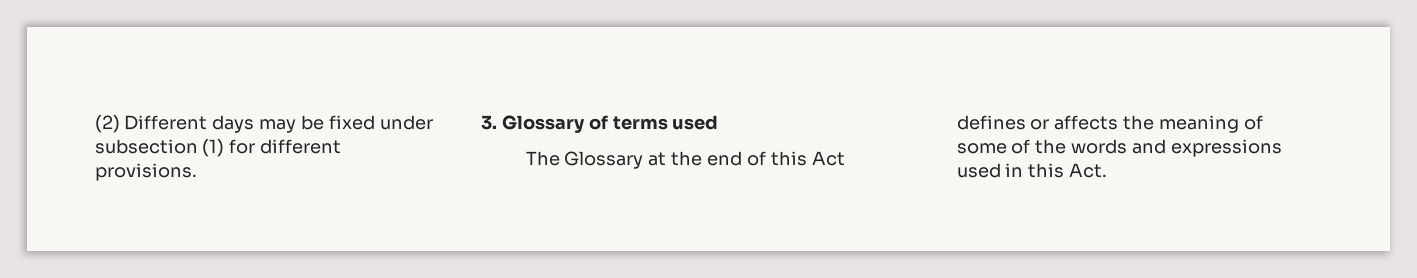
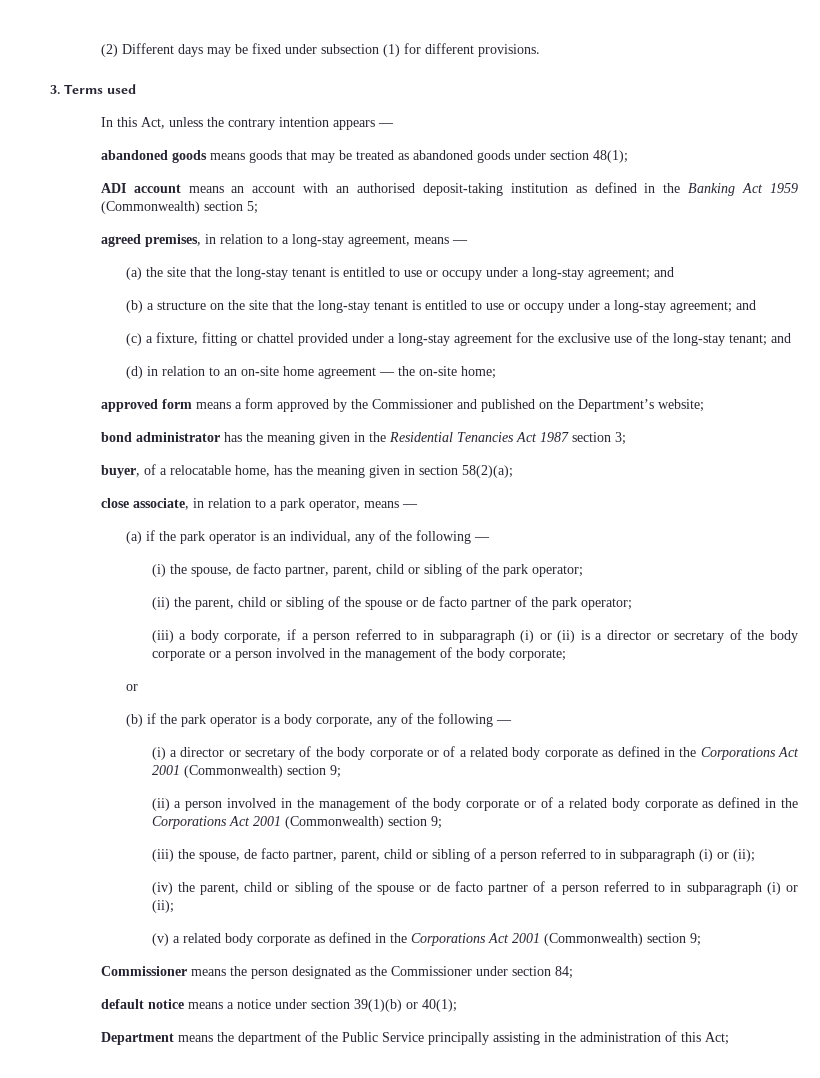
- 3. Glossary of terms used
- The Glossary at the end of this Act defines or affects the meaning of some of the words and expressions used in this Act.
+ 3. Terms used
+ In this Act, unless the contrary intention appears —
+ abandoned goods means goods that may be treated as abandoned goods under section 48(1);
+ ADI account means an account with an authorised deposit-taking institution as defined in the Banking Act 1959 (Commonwealth) section 5;
+ agreed premises, in relation to a long-stay agreement, means —
+ (a) the site that the long-stay tenant is entitled to use or occupy under a long-stay agreement; and
+ (b) a structure on the site that the long-stay tenant is entitled to use or occupy under a long-stay agreement; and
+ (c) a fixture, fitting or chattel provided under a long-stay agreement for the exclusive use of the long-stay tenant; and
+ (d) in relation to an on-site home agreement — the on-site home;
+ approved form means a form approved by the Commissioner and published on the Department’s website;
+ bond administrator has the meaning given in the Residential Tenancies Act 1987 section 3;
+ buyer, of a relocatable home, has the meaning given in section 58(2)(a);
+ close associate, in relation to a park operator, means —
+ (a) if the park operator is an individual, any of the following —
+ (i) the spouse, de facto partner, parent, child or sibling of the park operator;
+ (ii) the parent, child or sibling of the spouse or de facto partner of the park operator;
+ (iii) a body corporate, if a person referred to in subparagraph (i) or (ii) is a director or secretary of the body corporate or a person involved in the management of the body corporate;
+ or
+ (b) if the park operator is a body corporate, any of the following —
+ (i) a director or secretary of the body corporate or of a related body corporate as defined in the Corporations Act 2001 (Commonwealth) section 9;
+ (ii) a person involved in the management of the body corporate or of a related body corporate as defined in the Corporations Act 2001 (Commonwealth) section 9;
+ (iii) the spouse, de facto partner, parent, child or sibling of a person referred to in subparagraph (i) or (ii);
+ (iv) the parent, child or sibling of the spouse or de facto partner of a person referred to in subparagraph (i) or (ii);
+ (v) a related body corporate as defined in the Corporations Act 2001 (Commonwealth) section 9;
+ Commissioner means the person designated as the Commissioner under section 84;
+ default notice means a notice under section 39(1)(b) or 40(1);
+ Department means the department of the Public Service principally assisting in the administration of this Act;

